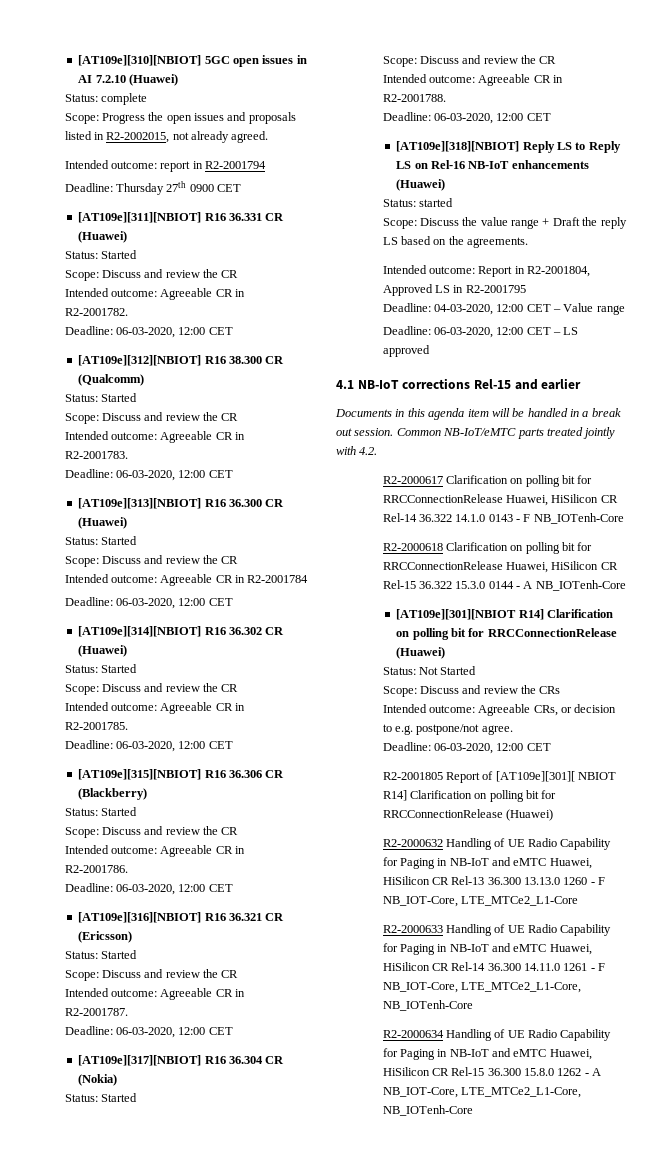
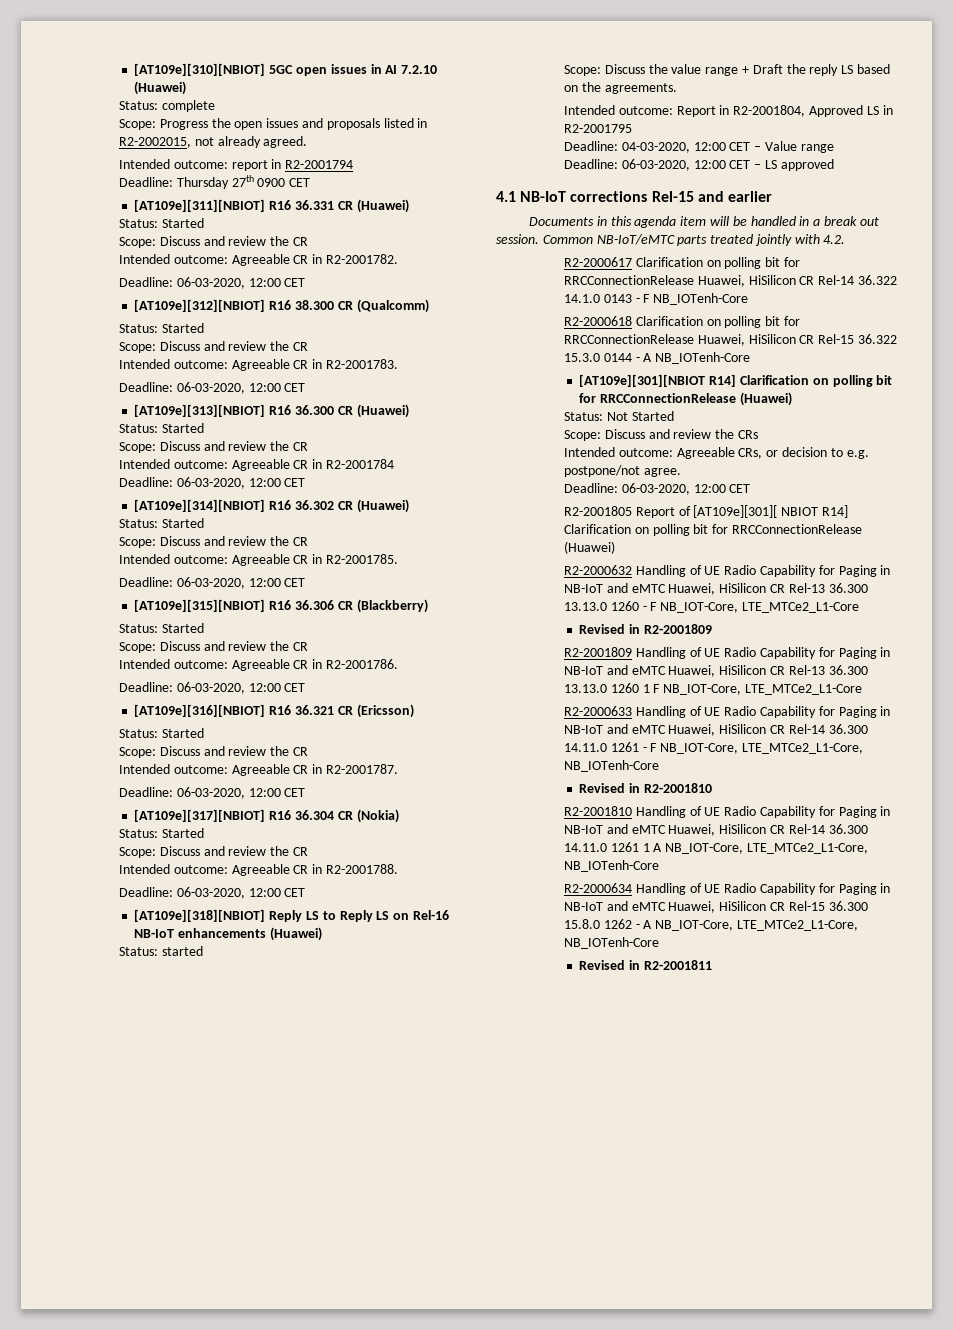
+ Revised in R2-2001809
+ R2-2001809 Handling of UE Radio Capability for Paging in NB-IoT and eMTC Huawei, HiSilicon CR Rel-13 36.300 13.13.0 1260 1 F NB_IOT-Core, LTE_MTCe2_L1-Core
+ Revised in R2-2001810
+ R2-2001810 Handling of UE Radio Capability for Paging in NB-IoT and eMTC Huawei, HiSilicon CR Rel-14 36.300 14.11.0 1261 1 A NB_IOT-Core, LTE_MTCe2_L1-Core, NB_IOTenh-Core
+ Revised in R2-2001811

